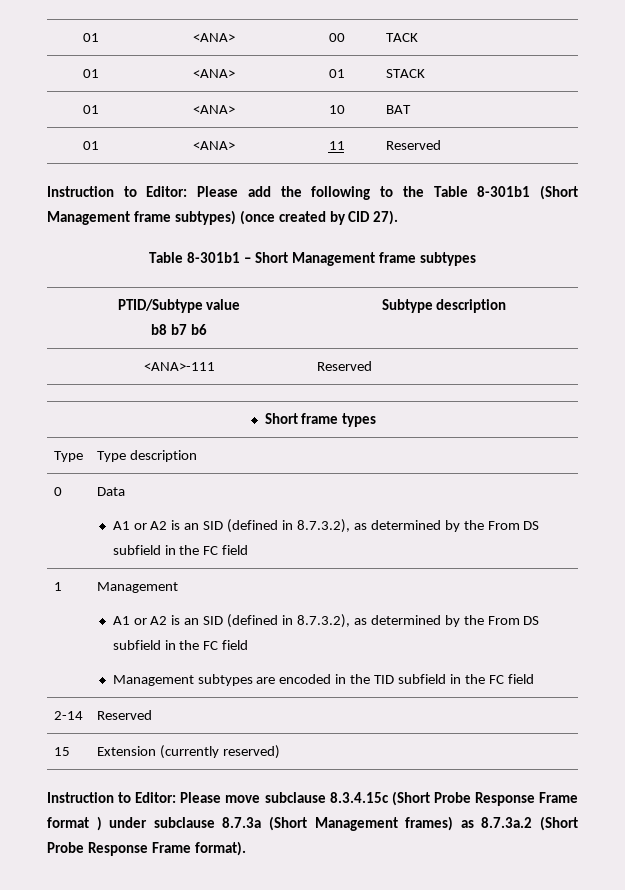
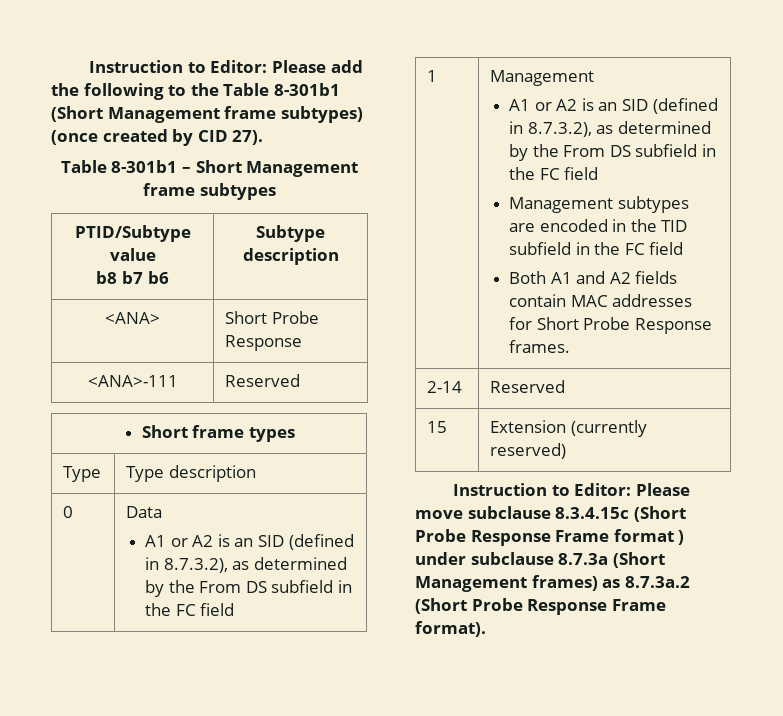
- 01 | <ANA> | 00 | TACK
- 01 | <ANA> | 01 | STACK
- 01 | <ANA> | 10 | BAT
- 01 | <ANA> | 11 | Reserved
+ <ANA> | Short Probe Response
+ Both A1 and A2 fields contain MAC addresses for Short Probe Response frames.

